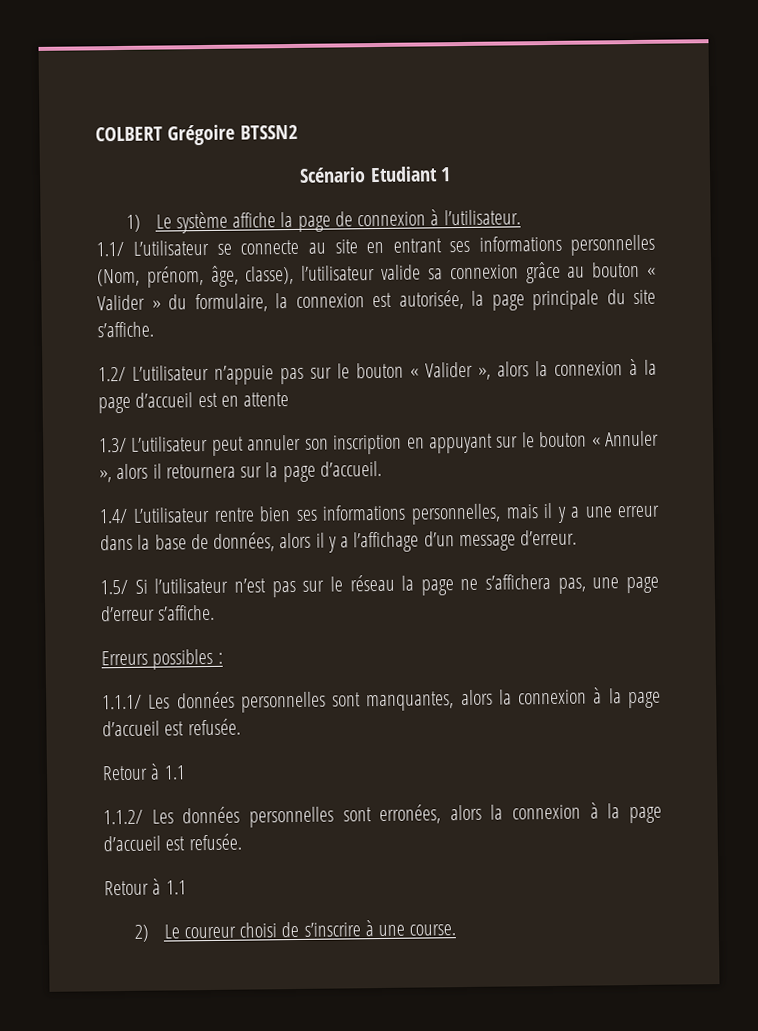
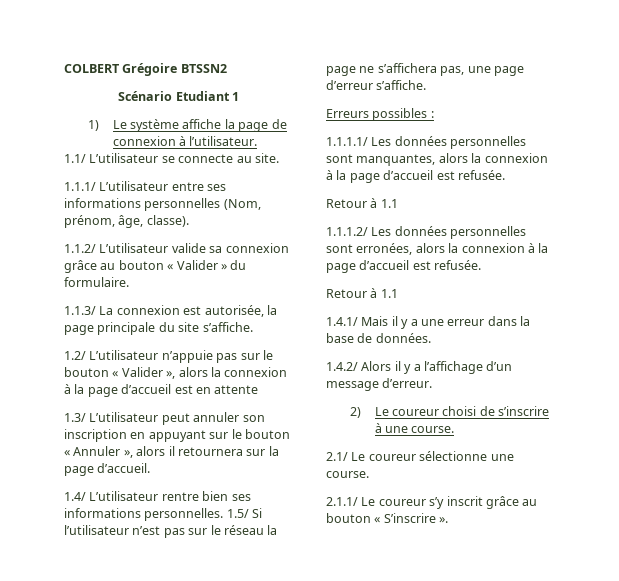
- 1.1/ L’utilisateur se connecte au site en entrant ses informations personnelles (Nom, prénom, âge, classe), l’utilisateur valide sa connexion grâce au bouton « Valider » du formulaire, la connexion est autorisée, la page principale du site s’affiche.
+ 1.1/ L’utilisateur se connecte au site.
+ 1.1.1/ L’utilisateur entre ses informations personnelles (Nom, prénom, âge, classe).
+ 1.1.2/ L’utilisateur valide sa connexion grâce au bouton « Valider » du formulaire.
+ 1.1.3/ La connexion est autorisée, la page principale du site s’affiche.
- 1.4/ L’utilisateur rentre bien ses informations personnelles, mais il y a une erreur dans la base de données, alors il y a l’affichage d’un message d’erreur.
- 1.5/ Si l’utilisateur n’est pas sur le réseau la page ne s’affichera pas, une page d’erreur s’affiche.
+ 1.4/ L’utilisateur rentre bien ses informations personnelles. 1.5/ Si l’utilisateur n’est pas sur le réseau la page ne s’affichera pas, une page d’erreur s’affiche.
- 1.1.1/ Les données personnelles sont manquantes, alors la connexion à la page d’accueil est refusée.
+ 1.1.1.1/ Les données personnelles sont manquantes, alors la connexion à la page d’accueil est refusée.
- 1.1.2/ Les données personnelles sont erronées, alors la connexion à la page d’accueil est refusée.
+ 1.1.1.2/ Les données personnelles sont erronées, alors la connexion à la page d’accueil est refusée.
+ 1.4.1/ Mais il y a une erreur dans la base de données.
+ 1.4.2/ Alors il y a l’affichage d’un message d’erreur.
+ 2.1/ Le coureur sélectionne une course.
+ 2.1.1/ Le coureur s’y inscrit grâce au bouton « S’inscrire ».

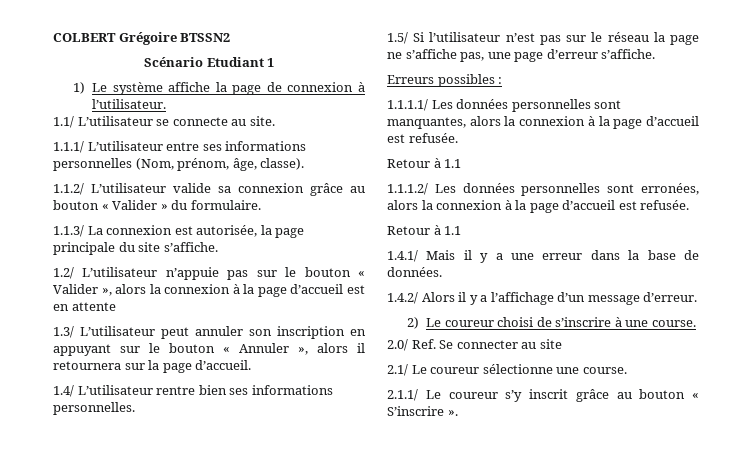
- 1.4/ L’utilisateur rentre bien ses informations personnelles. 1.5/ Si l’utilisateur n’est pas sur le réseau la page ne s’affichera pas, une page d’erreur s’affiche.
+ 1.4/ L’utilisateur rentre bien ses informations personnelles.
+ 1.5/ Si l’utilisateur n’est pas sur le réseau la page ne s’affiche pas, une page d’erreur s’affiche.
+ 2.0/ Ref. Se connecter au site

